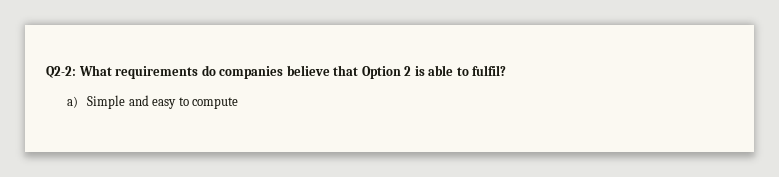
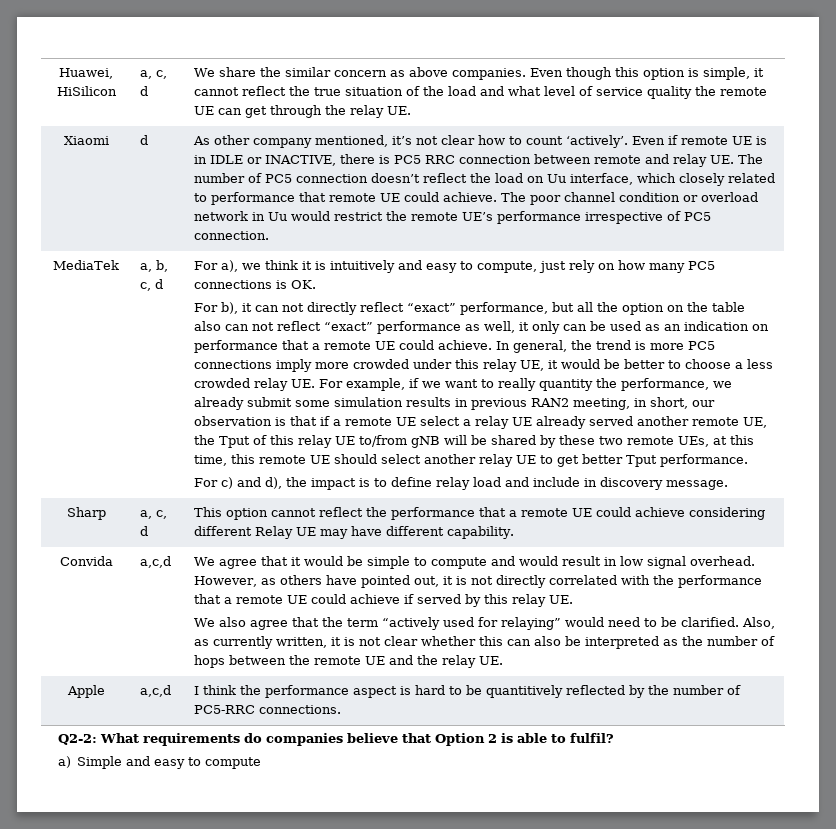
+ Huawei, HiSilicon | a, c, d | We share the similar concern as above companies. Even though this option is simple, it cannot reflect the true situation of the load and what level of service quality the remote UE can get through the relay UE.
+ Xiaomi | d | As other company mentioned, it’s not clear how to count ‘actively’. Even if remote UE is in IDLE or INACTIVE, there is PC5 RRC connection between remote and relay UE. The number of PC5 connection doesn’t reflect the load on Uu interface, which closely related to performance that remote UE could achieve. The poor channel condition or overload network in Uu would restrict the remote UE’s performance irrespective of PC5 connection.
+ MediaTek | a, b, c, d | For a), we think it is intuitively and easy to compute, just rely on how many PC5 connections is OK.
+ For b), it can not directly reflect “exact” performance, but all the option on the table also can not reflect “exact” performance as well, it only can be used as an indication on performance that a remote UE could achieve. In general, the trend is more PC5 connections imply more crowded under this relay UE, it would be better to choose a less crowded relay UE. For example, if we want to really quantity the performance, we already submit some simulation results in previous RAN2 meeting, in short, our observation is that if a remote UE select a relay UE already served another remote UE, the Tput of this relay UE to/from gNB will be shared by these two remote UEs, at this time, this remote UE should select another relay UE to get better Tput performance.
+ For c) and d), the impact is to define relay load and include in discovery message.
+ Sharp | a, c, d | This option cannot reflect the performance that a remote UE could achieve considering different Relay UE may have different capability.
+ Convida | a,c,d | We agree that it would be simple to compute and would result in low signal overhead. However, as others have pointed out, it is not directly correlated with the performance that a remote UE could achieve if served by this relay UE.
+ We also agree that the term “actively used for relaying” would need to be clarified. Also, as currently written, it is not clear whether this can also be interpreted as the number of hops between the remote UE and the relay UE.
+ Apple | a,c,d | I think the performance aspect is hard to be quantitively reflected by the number of PC5-RRC connections.

